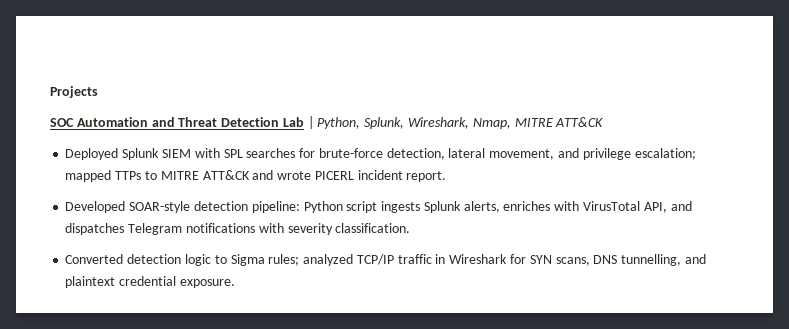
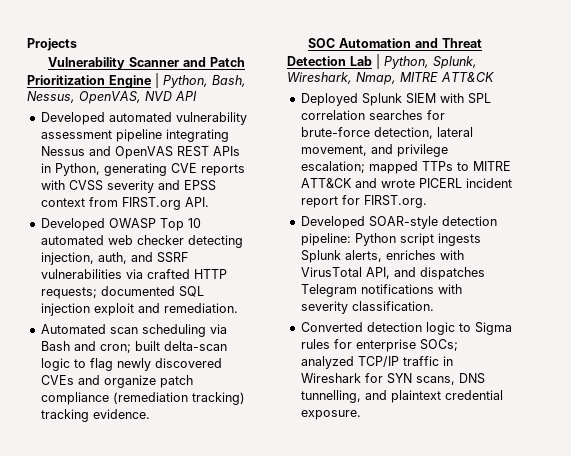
+ Vulnerability Scanner and Patch Prioritization Engine | Python, Bash, Nessus, OpenVAS, NVD API
+ Developed automated vulnerability assessment pipeline integrating Nessus and OpenVAS REST APIs in Python, generating CVE reports with CVSS severity and EPSS context from FIRST.org API.
+ Developed OWASP Top 10 automated web checker detecting injection, auth, and SSRF vulnerabilities via crafted HTTP requests; documented SQL injection exploit and remediation.
+ Automated scan scheduling via Bash and cron; built delta-scan logic to flag newly discovered CVEs and organize patch compliance (remediation tracking) tracking evidence.
- Deployed Splunk SIEM with SPL searches for brute-force detection, lateral movement, and privilege escalation; mapped TTPs to MITRE ATT&CK and wrote PICERL incident report.
+ Deployed Splunk SIEM with SPL correlation searches for brute-force detection, lateral movement, and privilege escalation; mapped TTPs to MITRE ATT&CK and wrote PICERL incident report for FIRST.org.
- Converted detection logic to Sigma rules; analyzed TCP/IP traffic in Wireshark for SYN scans, DNS tunnelling, and plaintext credential exposure.
+ Converted detection logic to Sigma rules for enterprise SOCs; analyzed TCP/IP traffic in Wireshark for SYN scans, DNS tunnelling, and plaintext credential exposure.

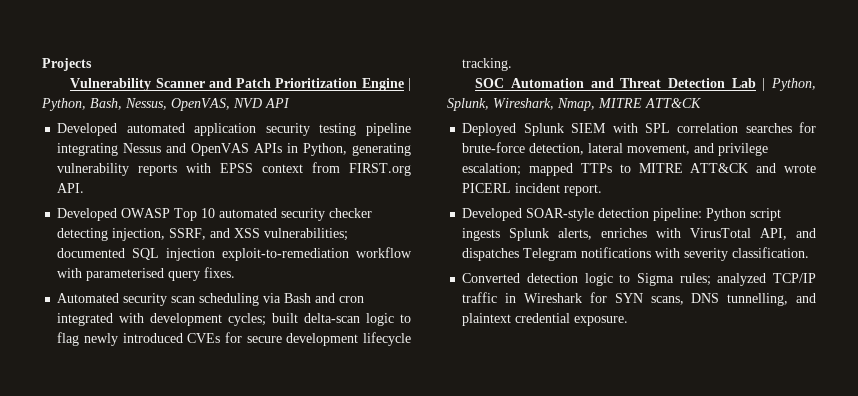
- Developed automated vulnerability assessment pipeline integrating Nessus and OpenVAS REST APIs in Python, generating CVE reports with CVSS severity and EPSS context from FIRST.org API.
+ Developed automated application security testing pipeline integrating Nessus and OpenVAS APIs in Python, generating vulnerability reports with EPSS context from FIRST.org API.
- Developed OWASP Top 10 automated web checker detecting injection, auth, and SSRF vulnerabilities via crafted HTTP requests; documented SQL injection exploit and remediation.
+ Developed OWASP Top 10 automated security checker detecting injection, SSRF, and XSS vulnerabilities; documented SQL injection exploit-to-remediation workflow with parameterised query fixes.
- Automated scan scheduling via Bash and cron; built delta-scan logic to flag newly discovered CVEs and organize patch compliance (remediation tracking) tracking evidence.
+ Automated security scan scheduling via Bash and cron integrated with development cycles; built delta-scan logic to flag newly introduced CVEs for secure development lifecycle tracking.
- Deployed Splunk SIEM with SPL correlation searches for brute-force detection, lateral movement, and privilege escalation; mapped TTPs to MITRE ATT&CK and wrote PICERL incident report for FIRST.org.
+ Deployed Splunk SIEM with SPL correlation searches for brute-force detection, lateral movement, and privilege escalation; mapped TTPs to MITRE ATT&CK and wrote PICERL incident report.
- Converted detection logic to Sigma rules for enterprise SOCs; analyzed TCP/IP traffic in Wireshark for SYN scans, DNS tunnelling, and plaintext credential exposure.
+ Converted detection logic to Sigma rules; analyzed TCP/IP traffic in Wireshark for SYN scans, DNS tunnelling, and plaintext credential exposure.

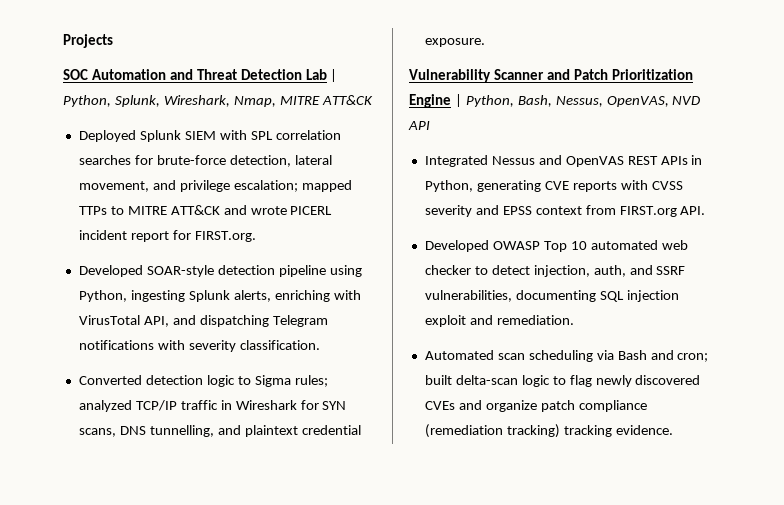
- Vulnerability Scanner and Patch Prioritization Engine | Python, Bash, Nessus, OpenVAS, NVD API
- Developed automated application security testing pipeline integrating Nessus and OpenVAS APIs in Python, generating vulnerability reports with EPSS context from FIRST.org API.
- Developed OWASP Top 10 automated security checker detecting injection, SSRF, and XSS vulnerabilities; documented SQL injection exploit-to-remediation workflow with parameterised query fixes.
- Automated security scan scheduling via Bash and cron integrated with development cycles; built delta-scan logic to flag newly introduced CVEs for secure development lifecycle tracking.
- Deployed Splunk SIEM with SPL correlation searches for brute-force detection, lateral movement, and privilege escalation; mapped TTPs to MITRE ATT&CK and wrote PICERL incident report.
+ Deployed Splunk SIEM with SPL correlation searches for brute-force detection, lateral movement, and privilege escalation; mapped TTPs to MITRE ATT&CK and wrote PICERL incident report for FIRST.org.
- Developed SOAR-style detection pipeline: Python script ingests Splunk alerts, enriches with VirusTotal API, and dispatches Telegram notifications with severity classification.
+ Developed SOAR-style detection pipeline using Python, ingesting Splunk alerts, enriching with VirusTotal API, and dispatching Telegram notifications with severity classification.
+ Vulnerability Scanner and Patch Prioritization Engine | Python, Bash, Nessus, OpenVAS, NVD API
+ Integrated Nessus and OpenVAS REST APIs in Python, generating CVE reports with CVSS severity and EPSS context from FIRST.org API.
+ Developed OWASP Top 10 automated web checker to detect injection, auth, and SSRF vulnerabilities, documenting SQL injection exploit and remediation.
+ Automated scan scheduling via Bash and cron; built delta-scan logic to flag newly discovered CVEs and organize patch compliance (remediation tracking) tracking evidence.

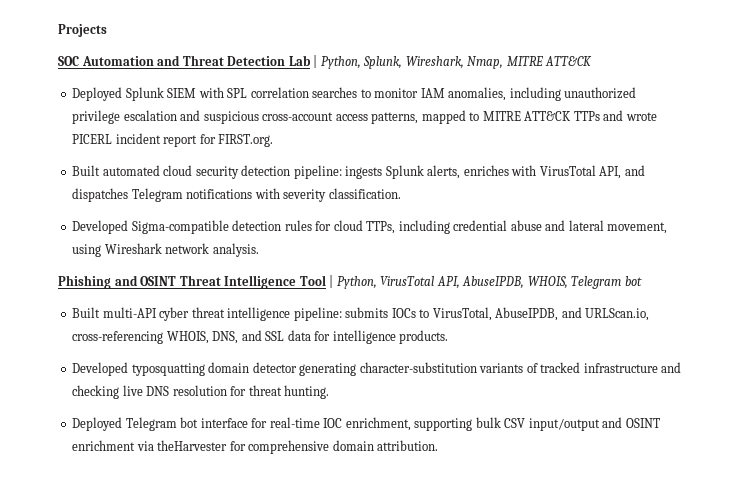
- Deployed Splunk SIEM with SPL correlation searches for brute-force detection, lateral movement, and privilege escalation; mapped TTPs to MITRE ATT&CK and wrote PICERL incident report for FIRST.org.
+ Deployed Splunk SIEM with SPL correlation searches to monitor IAM anomalies, including unauthorized privilege escalation and suspicious cross-account access patterns, mapped to MITRE ATT&CK TTPs and wrote PICERL incident report for FIRST.org.
- Developed SOAR-style detection pipeline using Python, ingesting Splunk alerts, enriching with VirusTotal API, and dispatching Telegram notifications with severity classification.
+ Built automated cloud security detection pipeline: ingests Splunk alerts, enriches with VirusTotal API, and dispatches Telegram notifications with severity classification.
- Converted detection logic to Sigma rules; analyzed TCP/IP traffic in Wireshark for SYN scans, DNS tunnelling, and plaintext credential exposure.
- Vulnerability Scanner and Patch Prioritization Engine | Python, Bash, Nessus, OpenVAS, NVD API
- Integrated Nessus and OpenVAS REST APIs in Python, generating CVE reports with CVSS severity and EPSS context from FIRST.org API.
- Developed OWASP Top 10 automated web checker to detect injection, auth, and SSRF vulnerabilities, documenting SQL injection exploit and remediation.
- Automated scan scheduling via Bash and cron; built delta-scan logic to flag newly discovered CVEs and organize patch compliance (remediation tracking) tracking evidence.
+ Developed Sigma-compatible detection rules for cloud TTPs, including credential abuse and lateral movement, using Wireshark network analysis.
+ Phishing and OSINT Threat Intelligence Tool | Python, VirusTotal API, AbuseIPDB, WHOIS, Telegram bot
+ Built multi-API cyber threat intelligence pipeline: submits IOCs to VirusTotal, AbuseIPDB, and URLScan.io, cross-referencing WHOIS, DNS, and SSL data for intelligence products.
+ Developed typosquatting domain detector generating character-substitution variants of tracked infrastructure and checking live DNS resolution for threat hunting.
+ Deployed Telegram bot interface for real-time IOC enrichment, supporting bulk CSV input/output and OSINT enrichment via theHarvester for comprehensive domain attribution.

